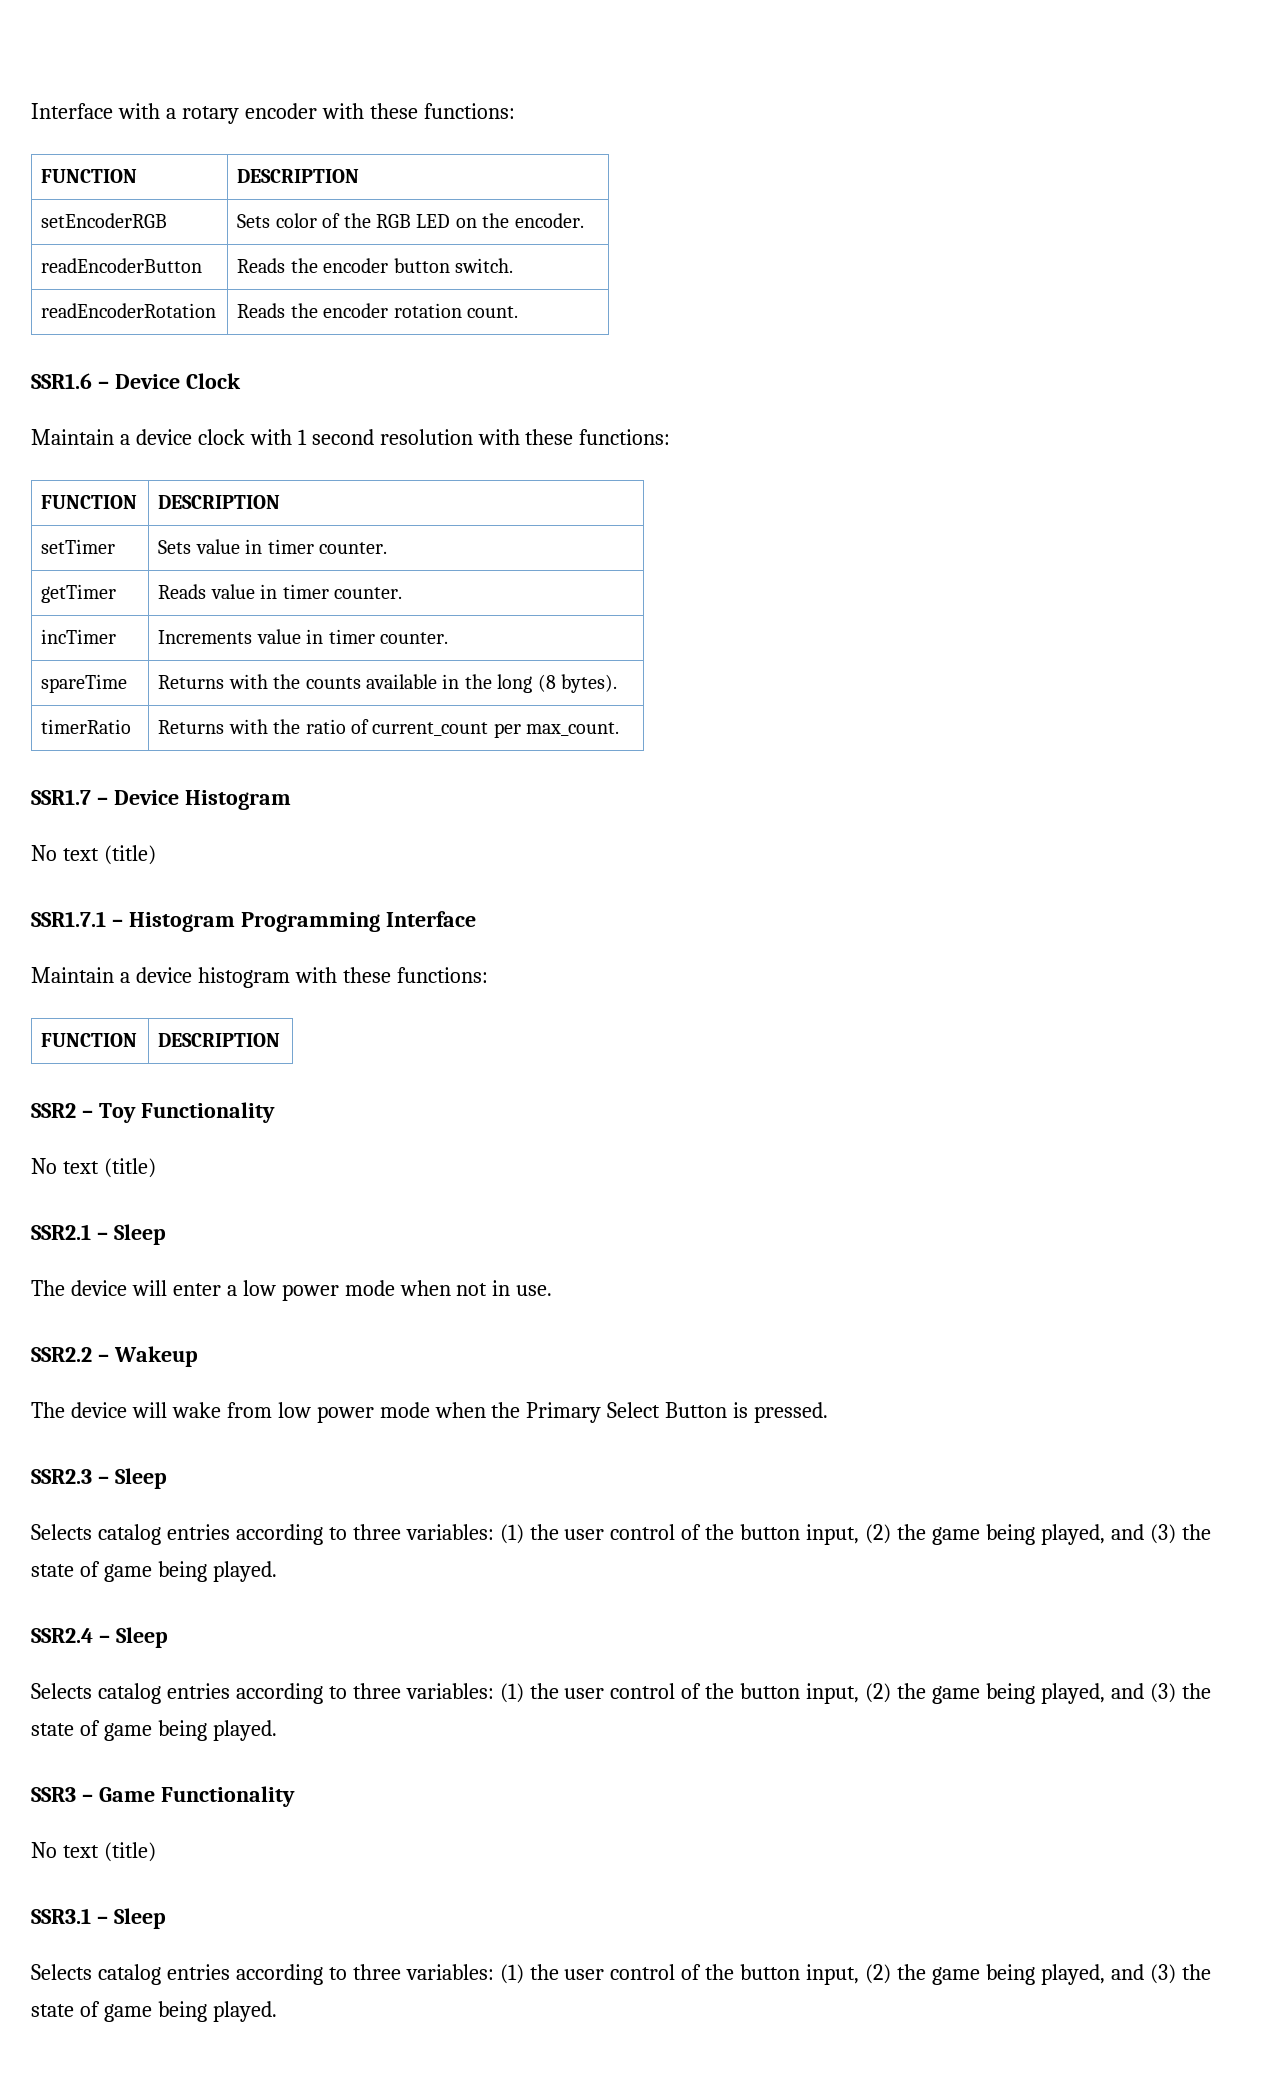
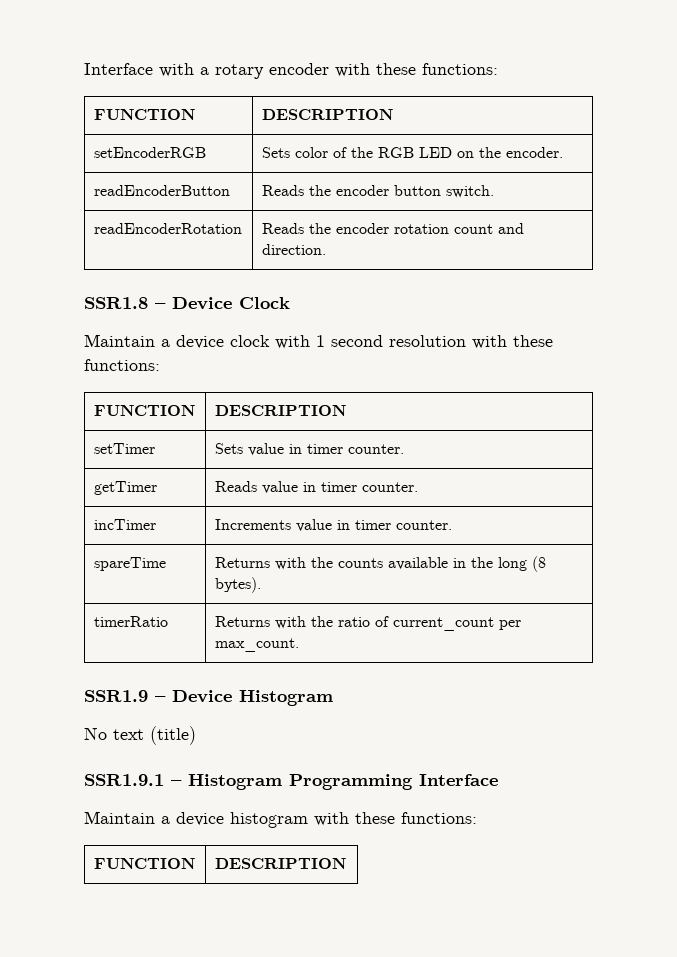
- readEncoderRotation | Reads the encoder rotation count.
- SSR1.6 – Device Clock
+ readEncoderRotation | Reads the encoder rotation count and direction.
+ SSR1.8 – Device Clock
- SSR1.7 – Device Histogram
+ SSR1.9 – Device Histogram
- SSR1.7.1 – Histogram Programming Interface
+ SSR1.9.1 – Histogram Programming Interface
- SSR2 – Toy Functionality
- No text (title)
- SSR2.1 – Sleep
- The device will enter a low power mode when not in use.
- SSR2.2 – Wakeup
- The device will wake from low power mode when the Primary Select Button is pressed.
- SSR2.3 – Sleep
- Selects catalog entries according to three variables: (1) the user control of the button input, (2) the game being played, and (3) the state of game being played.
- SSR2.4 – Sleep
- Selects catalog entries according to three variables: (1) the user control of the button input, (2) the game being played, and (3) the state of game being played.
- SSR3 – Game Functionality
- No text (title)
- SSR3.1 – Sleep
- Selects catalog entries according to three variables: (1) the user control of the button input, (2) the game being played, and (3) the state of game being played.

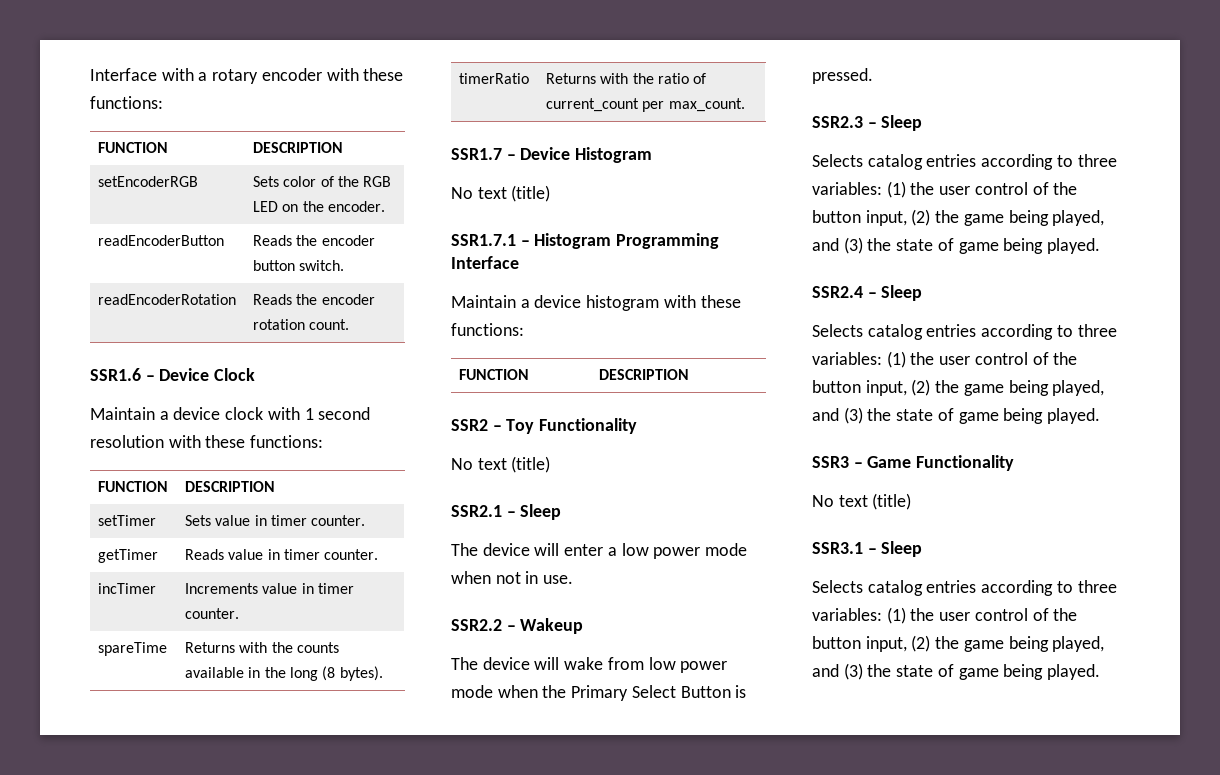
- readEncoderRotation | Reads the encoder rotation count and direction.
- SSR1.8 – Device Clock
+ readEncoderRotation | Reads the encoder rotation count.
+ SSR1.6 – Device Clock
- SSR1.9 – Device Histogram
+ SSR1.7 – Device Histogram
- SSR1.9.1 – Histogram Programming Interface
+ SSR1.7.1 – Histogram Programming Interface
+ SSR2 – Toy Functionality
+ No text (title)
+ SSR2.1 – Sleep
+ The device will enter a low power mode when not in use.
+ SSR2.2 – Wakeup
+ The device will wake from low power mode when the Primary Select Button is pressed.
+ SSR2.3 – Sleep
+ Selects catalog entries according to three variables: (1) the user control of the button input, (2) the game being played, and (3) the state of game being played.
+ SSR2.4 – Sleep
+ Selects catalog entries according to three variables: (1) the user control of the button input, (2) the game being played, and (3) the state of game being played.
+ SSR3 – Game Functionality
+ No text (title)
+ SSR3.1 – Sleep
+ Selects catalog entries according to three variables: (1) the user control of the button input, (2) the game being played, and (3) the state of game being played.

